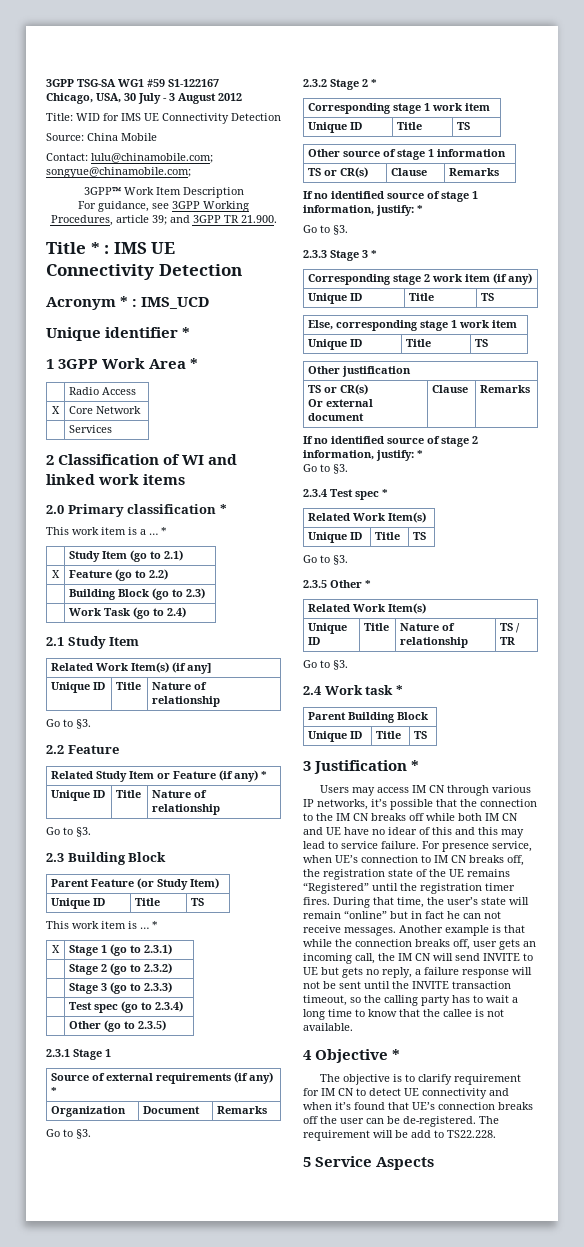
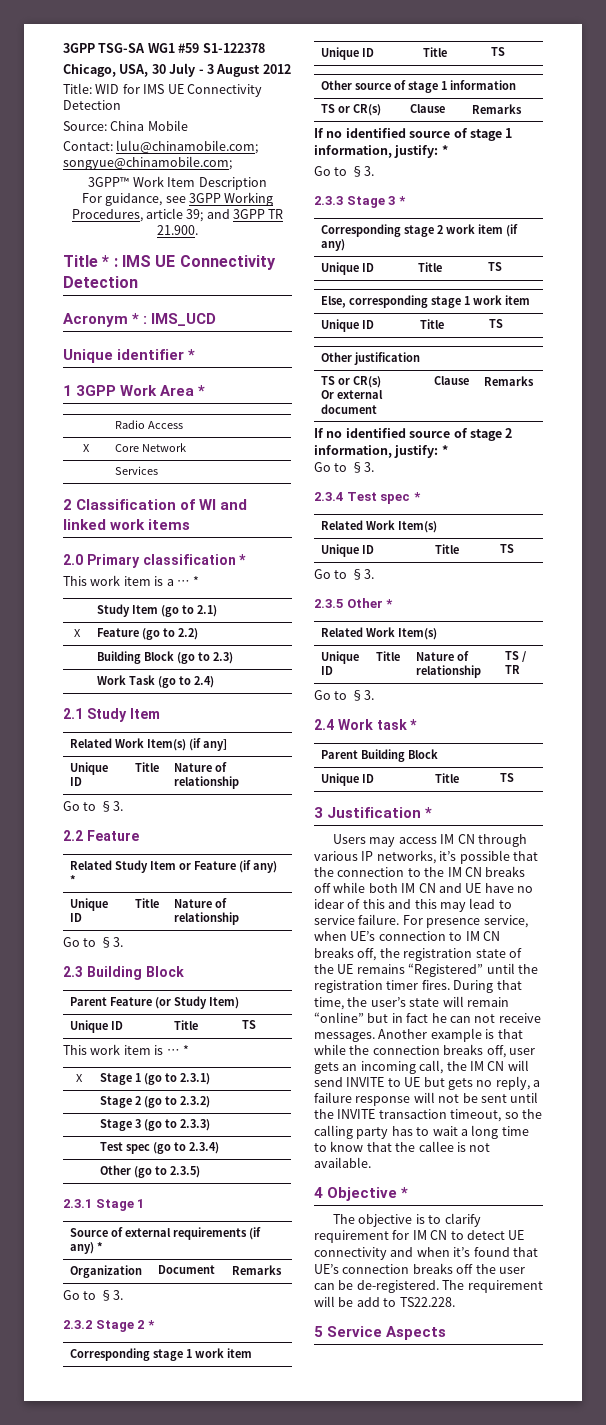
- 3GPP TSG-SA WG1 #59 S1-122167
+ 3GPP TSG-SA WG1 #59 S1-122378

